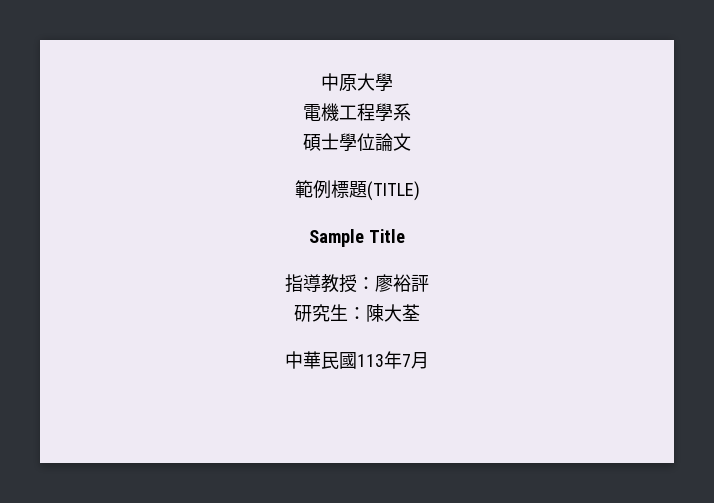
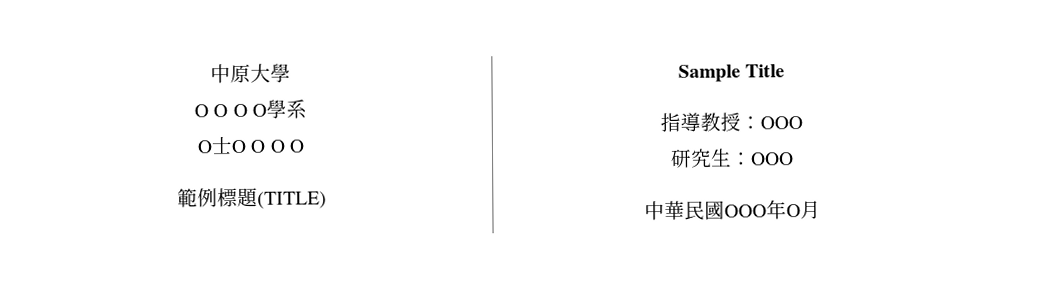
- 電機工程學系
- 碩士學位論文
+ O O O O學系
+ O士O O O O
- 指導教授：廖裕評
+ 指導教授：OOO
- 研究生：陳大荃
+ 研究生：OOO
- 中華民國113年7月
+ 中華民國OOO年O月

